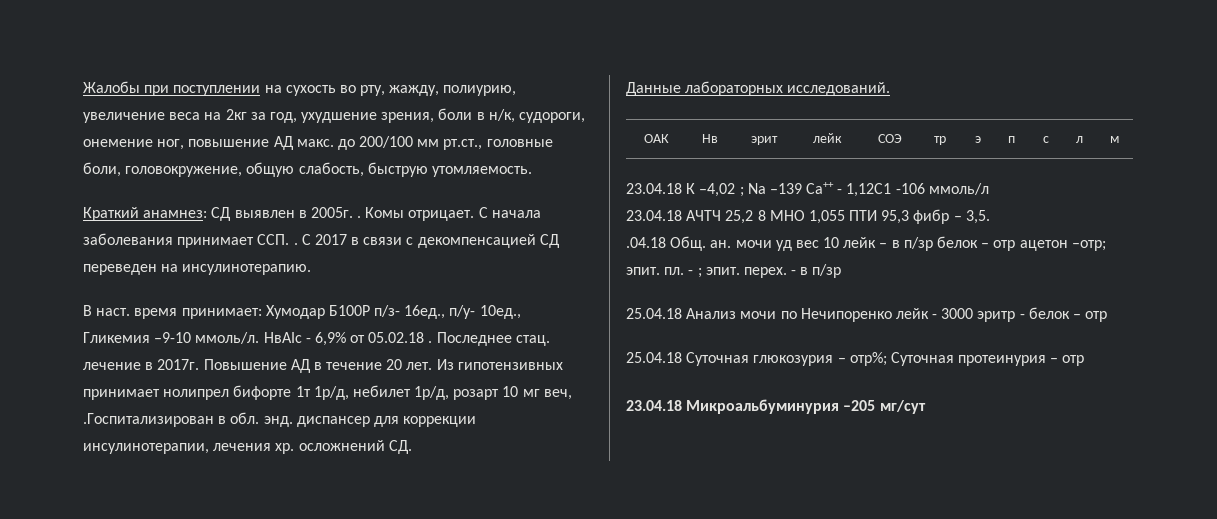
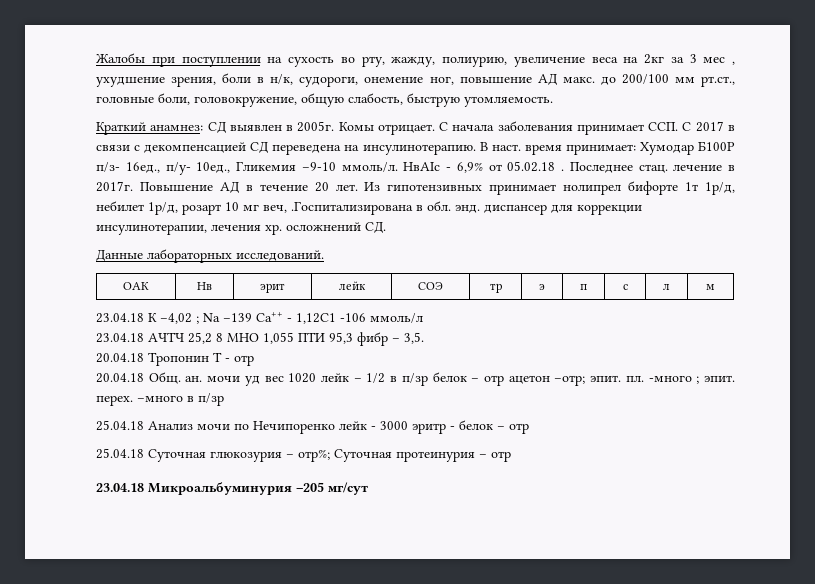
- Жалобы при поступлении на сухость во рту, жажду, полиурию, увеличение веса на 2кг за год, ухудшение зрения, боли в н/к, судороги, онемение ног, повышение АД макс. до 200/100 мм рт.ст., головные боли, головокружение, общую слабость, быструю утомляемость.
+ Жалобы при поступлении на сухость во рту, жажду, полиурию, увеличение веса на 2кг за 3 мес , ухудшение зрения, боли в н/к, судороги, онемение ног, повышение АД макс. до 200/100 мм рт.ст., головные боли, головокружение, общую слабость, быструю утомляемость.
- Краткий анамнез: СД выявлен в 2005г. .
+ Краткий анамнез: СД выявлен в 2005г.
- С начала заболевания принимает ССП. . С 2017 в связи с декомпенсацией СД переведен на инсулинотерапию.
- В наст. время принимает: Хумодар Б100Р п/з- 16ед., п/у- 10ед., Гликемия –9-10 ммоль/л.
+ С начала заболевания принимает ССП. С 2017 в связи с декомпенсацией СД переведена на инсулинотерапию. В наст. время принимает: Хумодар Б100Р п/з- 16ед., п/у- 10ед., Гликемия –9-10 ммоль/л.
- Из гипотензивных принимает нолипрел бифорте 1т 1р/д, небилет 1р/д, розарт 10 мг веч, .Госпитализирован в обл. энд. диспансер для коррекции инсулинотерапии, лечения хр. осложнений СД.
+ Из гипотензивных принимает нолипрел бифорте 1т 1р/д, небилет 1р/д, розарт 10 мг веч, .Госпитализирована в обл. энд. диспансер для коррекции инсулинотерапии, лечения хр. осложнений СД.
- .04.18 Общ. ан. мочи уд вес 10 лейк – в п/зр белок – отр ацетон –отр; эпит. пл.
+ 20.04.18 Тропонин Т - отр
+ 20.04.18 Общ. ан. мочи уд вес 1020 лейк – 1/2 в п/зр белок – отр ацетон –отр; эпит. пл.
- - ; эпит. перех. - в п/зр
+ -много ; эпит. перех. –много в п/зр

